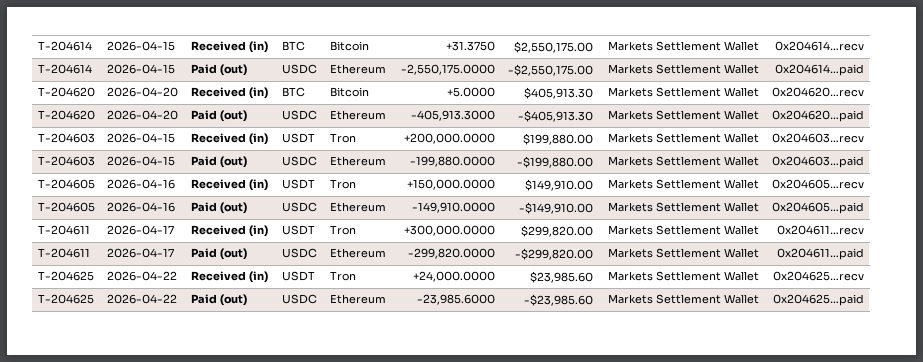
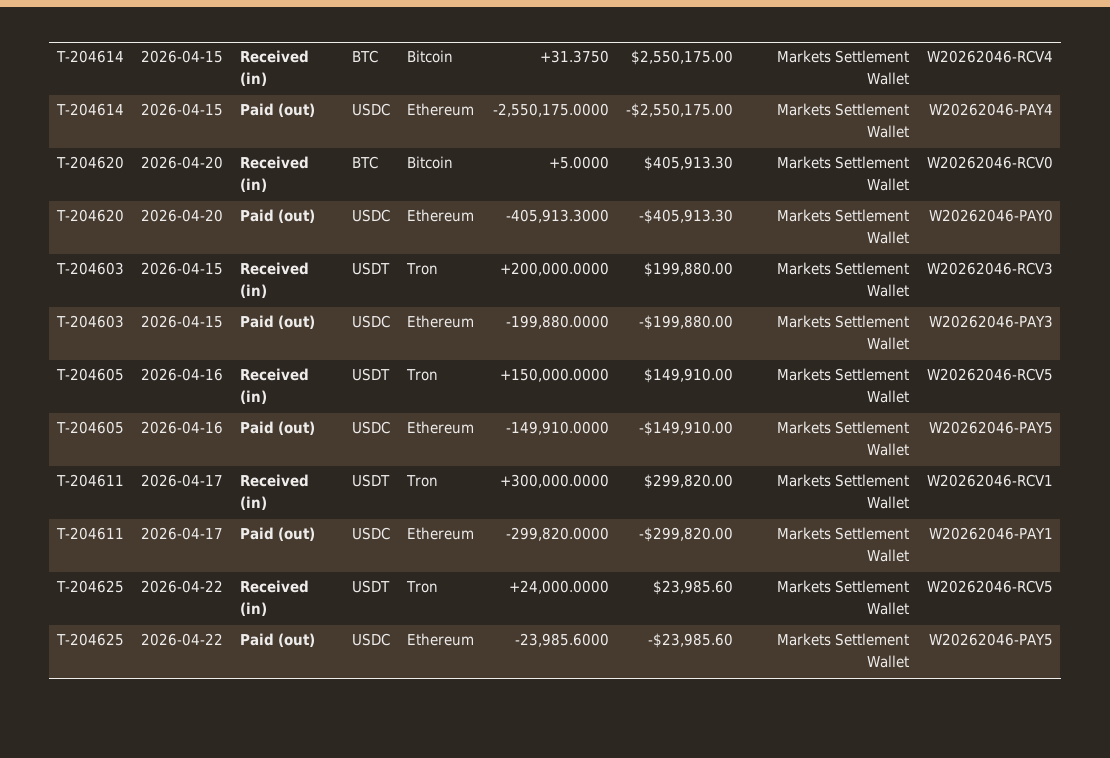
- T-204614 | 2026-04-15 | Received (in) | BTC | Bitcoin | +31.3750 | $2,550,175.00 | Markets Settlement Wallet | 0x204614…recv
+ T-204614 | 2026-04-15 | Received (in) | BTC | Bitcoin | +31.3750 | $2,550,175.00 | Markets Settlement Wallet | W20262046-RCV4
- T-204614 | 2026-04-15 | Paid (out) | USDC | Ethereum | -2,550,175.0000 | -$2,550,175.00 | Markets Settlement Wallet | 0x204614…paid
+ T-204614 | 2026-04-15 | Paid (out) | USDC | Ethereum | -2,550,175.0000 | -$2,550,175.00 | Markets Settlement Wallet | W20262046-PAY4
- T-204620 | 2026-04-20 | Received (in) | BTC | Bitcoin | +5.0000 | $405,913.30 | Markets Settlement Wallet | 0x204620…recv
+ T-204620 | 2026-04-20 | Received (in) | BTC | Bitcoin | +5.0000 | $405,913.30 | Markets Settlement Wallet | W20262046-RCV0
- T-204620 | 2026-04-20 | Paid (out) | USDC | Ethereum | -405,913.3000 | -$405,913.30 | Markets Settlement Wallet | 0x204620…paid
+ T-204620 | 2026-04-20 | Paid (out) | USDC | Ethereum | -405,913.3000 | -$405,913.30 | Markets Settlement Wallet | W20262046-PAY0
- T-204603 | 2026-04-15 | Received (in) | USDT | Tron | +200,000.0000 | $199,880.00 | Markets Settlement Wallet | 0x204603…recv
+ T-204603 | 2026-04-15 | Received (in) | USDT | Tron | +200,000.0000 | $199,880.00 | Markets Settlement Wallet | W20262046-RCV3
- T-204603 | 2026-04-15 | Paid (out) | USDC | Ethereum | -199,880.0000 | -$199,880.00 | Markets Settlement Wallet | 0x204603…paid
+ T-204603 | 2026-04-15 | Paid (out) | USDC | Ethereum | -199,880.0000 | -$199,880.00 | Markets Settlement Wallet | W20262046-PAY3
- T-204605 | 2026-04-16 | Received (in) | USDT | Tron | +150,000.0000 | $149,910.00 | Markets Settlement Wallet | 0x204605…recv
+ T-204605 | 2026-04-16 | Received (in) | USDT | Tron | +150,000.0000 | $149,910.00 | Markets Settlement Wallet | W20262046-RCV5
- T-204605 | 2026-04-16 | Paid (out) | USDC | Ethereum | -149,910.0000 | -$149,910.00 | Markets Settlement Wallet | 0x204605…paid
+ T-204605 | 2026-04-16 | Paid (out) | USDC | Ethereum | -149,910.0000 | -$149,910.00 | Markets Settlement Wallet | W20262046-PAY5
- T-204611 | 2026-04-17 | Received (in) | USDT | Tron | +300,000.0000 | $299,820.00 | Markets Settlement Wallet | 0x204611…recv
+ T-204611 | 2026-04-17 | Received (in) | USDT | Tron | +300,000.0000 | $299,820.00 | Markets Settlement Wallet | W20262046-RCV1
- T-204611 | 2026-04-17 | Paid (out) | USDC | Ethereum | -299,820.0000 | -$299,820.00 | Markets Settlement Wallet | 0x204611…paid
+ T-204611 | 2026-04-17 | Paid (out) | USDC | Ethereum | -299,820.0000 | -$299,820.00 | Markets Settlement Wallet | W20262046-PAY1
- T-204625 | 2026-04-22 | Received (in) | USDT | Tron | +24,000.0000 | $23,985.60 | Markets Settlement Wallet | 0x204625…recv
+ T-204625 | 2026-04-22 | Received (in) | USDT | Tron | +24,000.0000 | $23,985.60 | Markets Settlement Wallet | W20262046-RCV5
- T-204625 | 2026-04-22 | Paid (out) | USDC | Ethereum | -23,985.6000 | -$23,985.60 | Markets Settlement Wallet | 0x204625…paid
+ T-204625 | 2026-04-22 | Paid (out) | USDC | Ethereum | -23,985.6000 | -$23,985.60 | Markets Settlement Wallet | W20262046-PAY5

